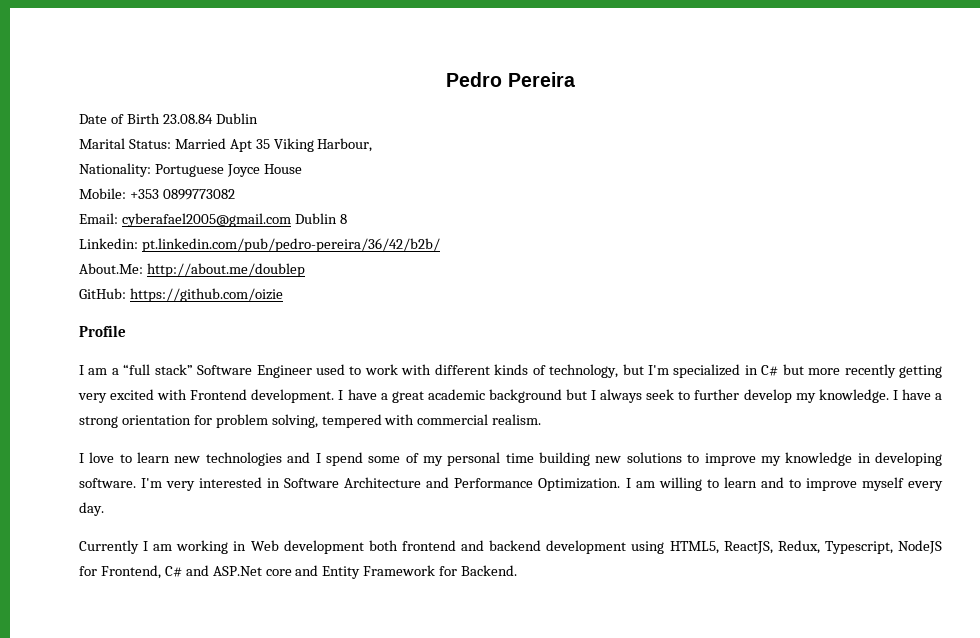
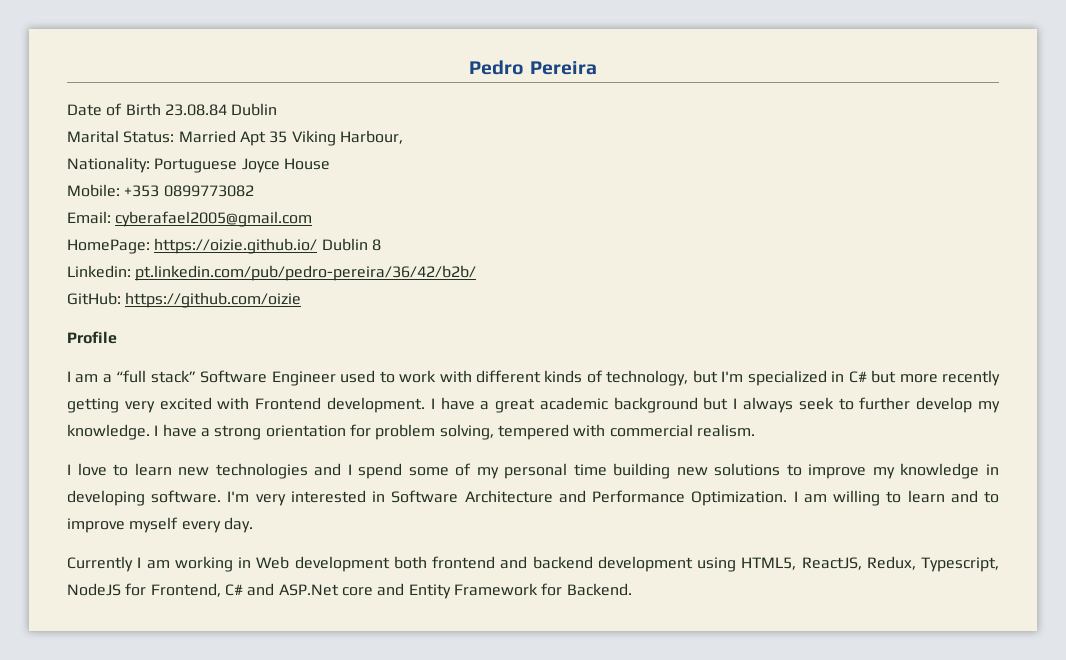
- Email: cyberafael2005@gmail.com Dublin 8
+ Email: cyberafael2005@gmail.com
+ HomePage: https://oizie.github.io/ Dublin 8
- About.Me: http://about.me/doublep

